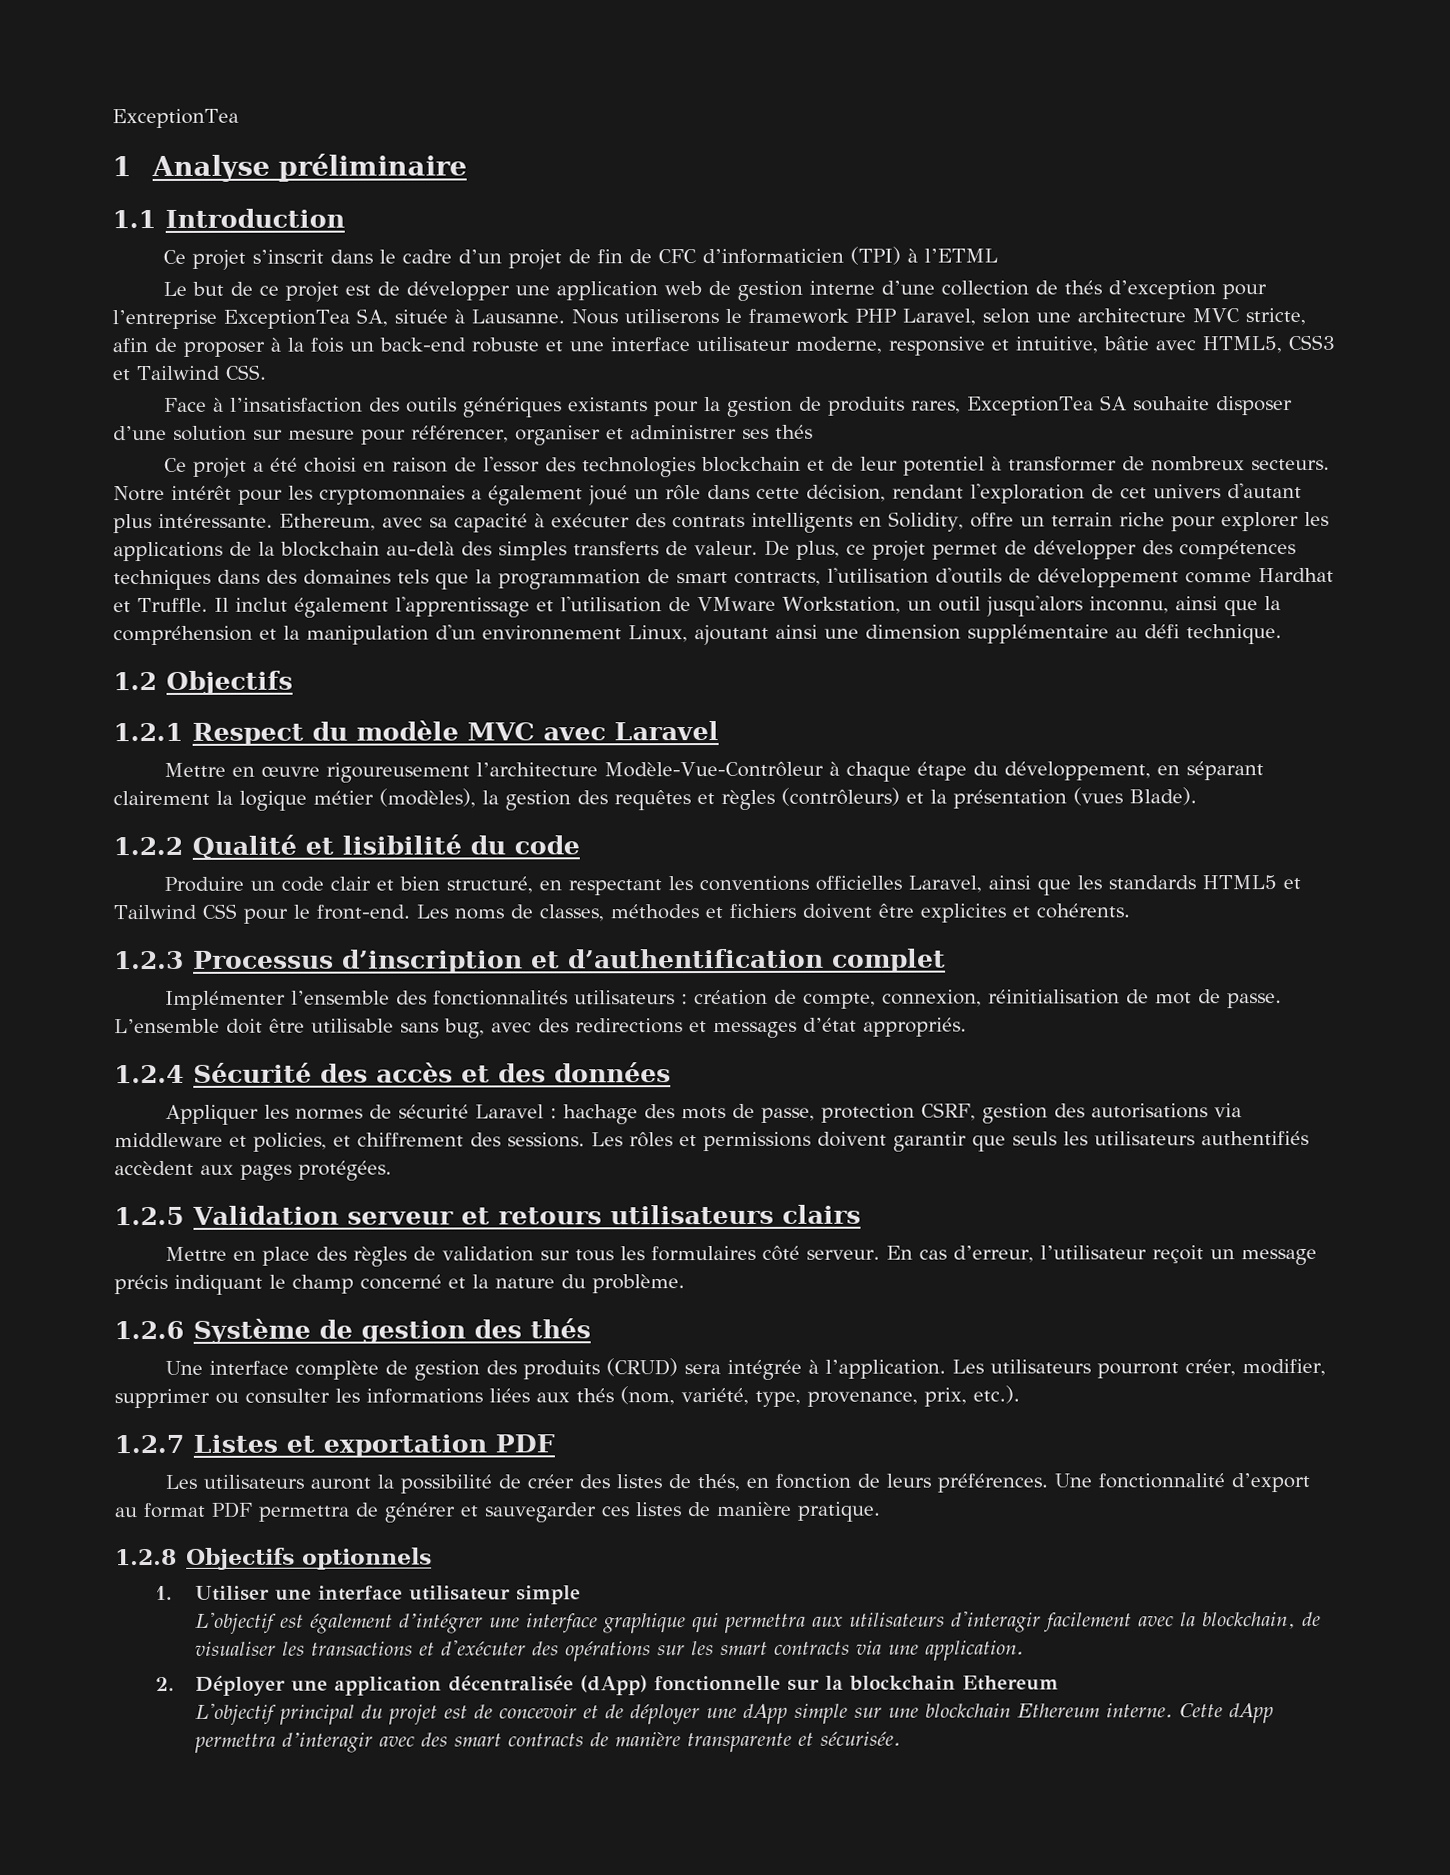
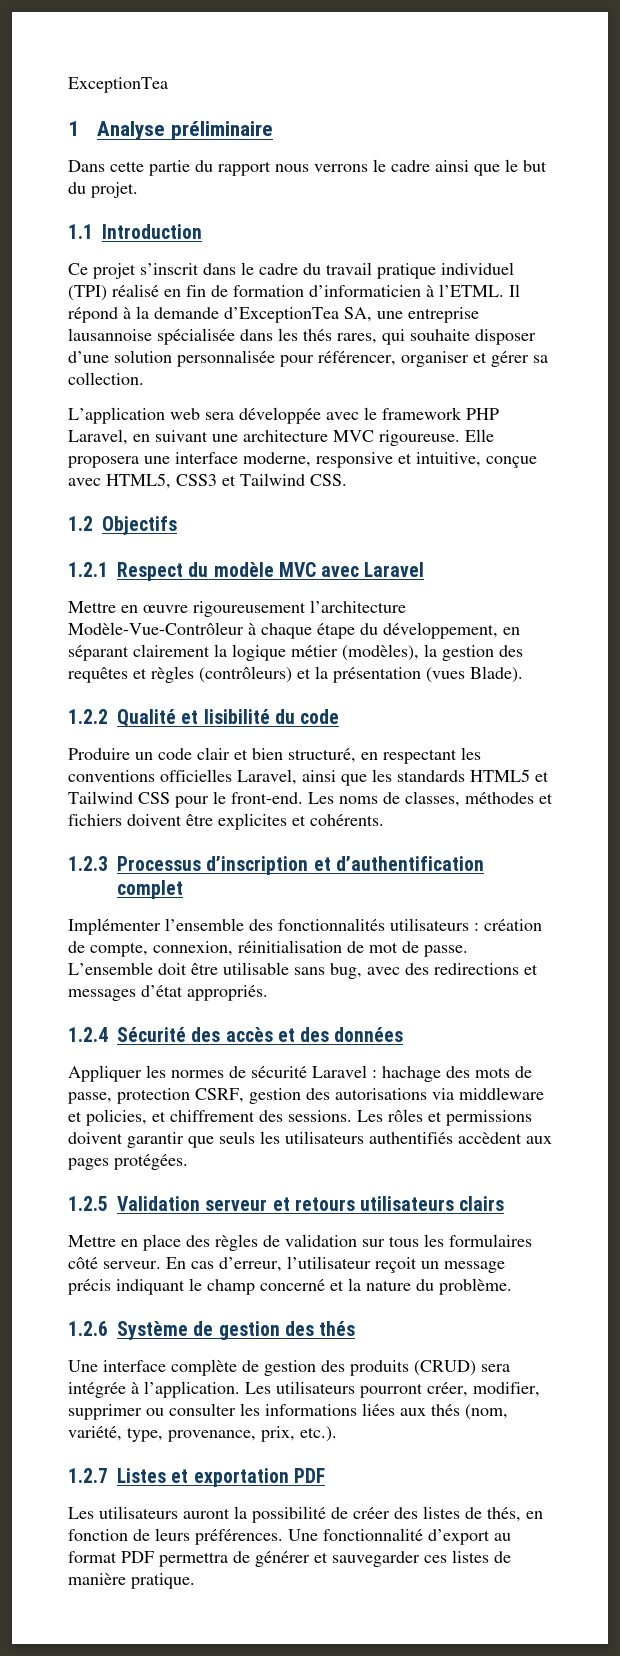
+ Dans cette partie du rapport nous verrons le cadre ainsi que le but du projet.
- Ce projet s’inscrit dans le cadre d’un projet de fin de CFC d’informaticien (TPI) à l’ETML
- Le but de ce projet est de développer une application web de gestion interne d’une collection de thés d’exception pour l’entreprise ExceptionTea SA, située à Lausanne. Nous utiliserons le framework PHP Laravel, selon une architecture MVC stricte, afin de proposer à la fois un back-end robuste et une interface utilisateur moderne, responsive et intuitive, bâtie avec HTML5, CSS3 et Tailwind CSS.
+ Ce projet s’inscrit dans le cadre du travail pratique individuel (TPI) réalisé en fin de formation d’informaticien à l’ETML. Il répond à la demande d’ExceptionTea SA, une entreprise lausannoise spécialisée dans les thés rares, qui souhaite disposer d’une solution personnalisée pour référencer, organiser et gérer sa collection.
+ L’application web sera développée avec le framework PHP Laravel, en suivant une architecture MVC rigoureuse. Elle proposera une interface moderne, responsive et intuitive, conçue avec HTML5, CSS3 et Tailwind CSS.
- Face à l’insatisfaction des outils génériques existants pour la gestion de produits rares, ExceptionTea SA souhaite disposer d’une solution sur mesure pour référencer, organiser et administrer ses thés
- Ce projet a été choisi en raison de l'essor des technologies blockchain et de leur potentiel à transformer de nombreux secteurs. Notre intérêt pour les cryptomonnaies a également joué un rôle dans cette décision, rendant l'exploration de cet univers d'autant plus intéressante. Ethereum, avec sa capacité à exécuter des contrats intelligents en Solidity, offre un terrain riche pour explorer les applications de la blockchain au-delà des simples transferts de valeur. De plus, ce projet permet de développer des compétences techniques dans des domaines tels que la programmation de smart contracts, l'utilisation d'outils de développement comme Hardhat et Truffle. Il inclut également l'apprentissage et l'utilisation de VMware Workstation, un outil jusqu'alors inconnu, ainsi que la compréhension et la manipulation d'un environnement Linux, ajoutant ainsi une dimension supplémentaire au défi technique.
- 1.2.8 Objectifs optionnels
- 1. Utiliser une interface utilisateur simple
- L'objectif est également d’intégrer une interface graphique qui permettra aux utilisateurs d'interagir facilement avec la blockchain, de visualiser les transactions et d'exécuter des opérations sur les smart contracts via une application.
- 2. Déployer une application décentralisée (dApp) fonctionnelle sur la blockchain Ethereum
- L'objectif principal du projet est de concevoir et de déployer une dApp simple sur une blockchain Ethereum interne. Cette dApp permettra d’interagir avec des smart contracts de manière transparente et sécurisée.

